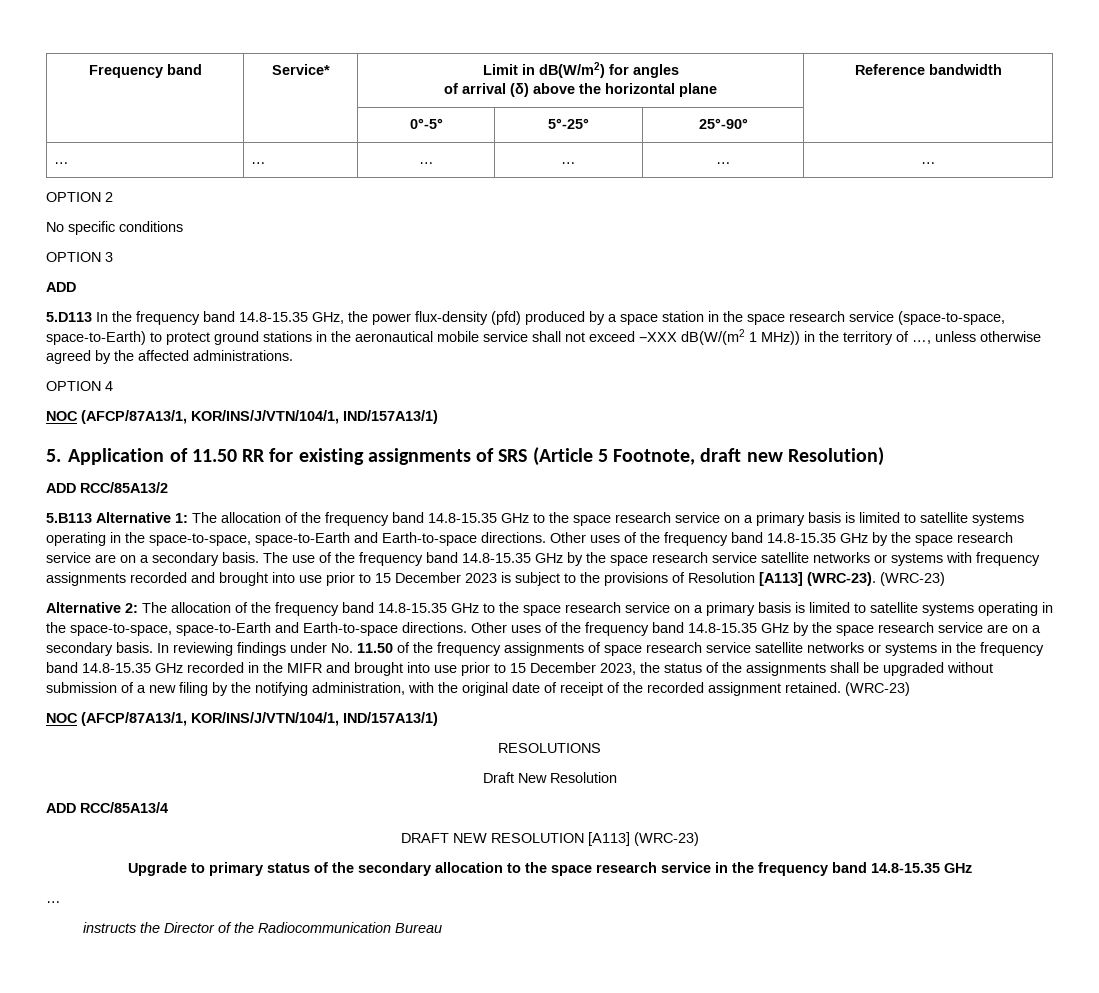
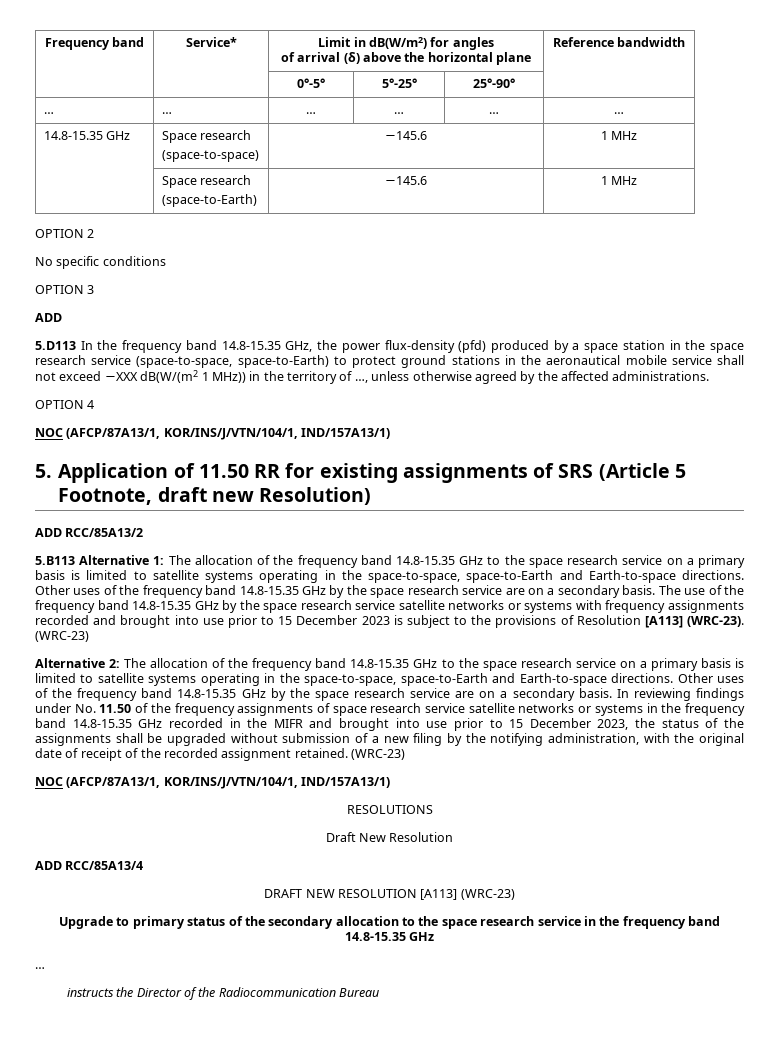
+ 14.8-15.35 GHz | Space research
+ (space-to-space) | −145.6 | 1 MHz
+ | Space research
+ (space-to-Earth) | −145.6 | 1 MHz

